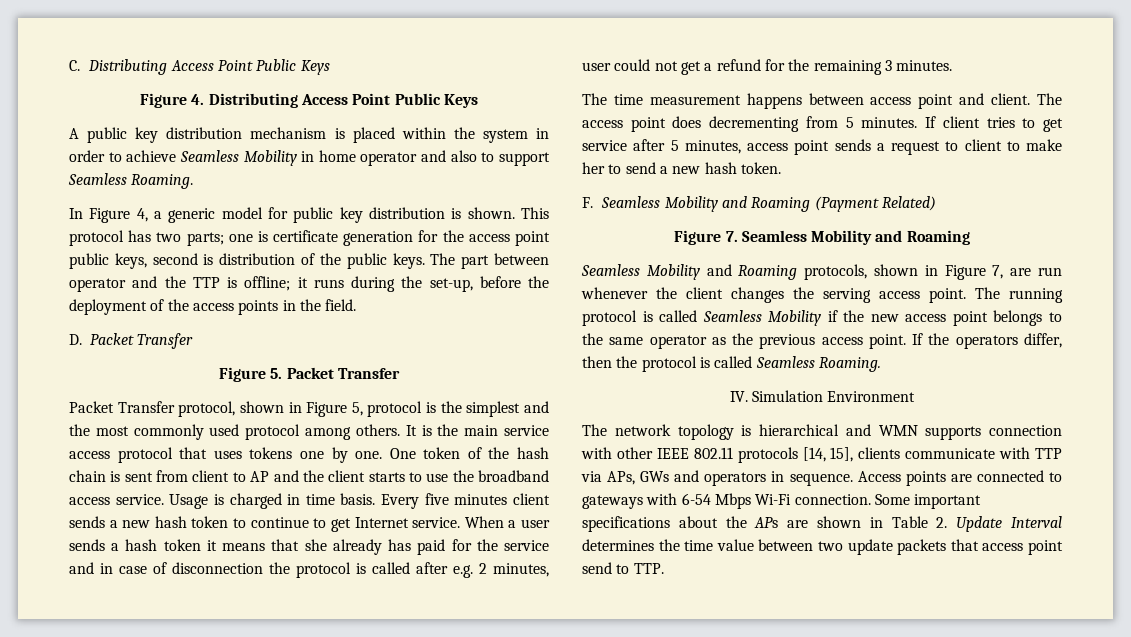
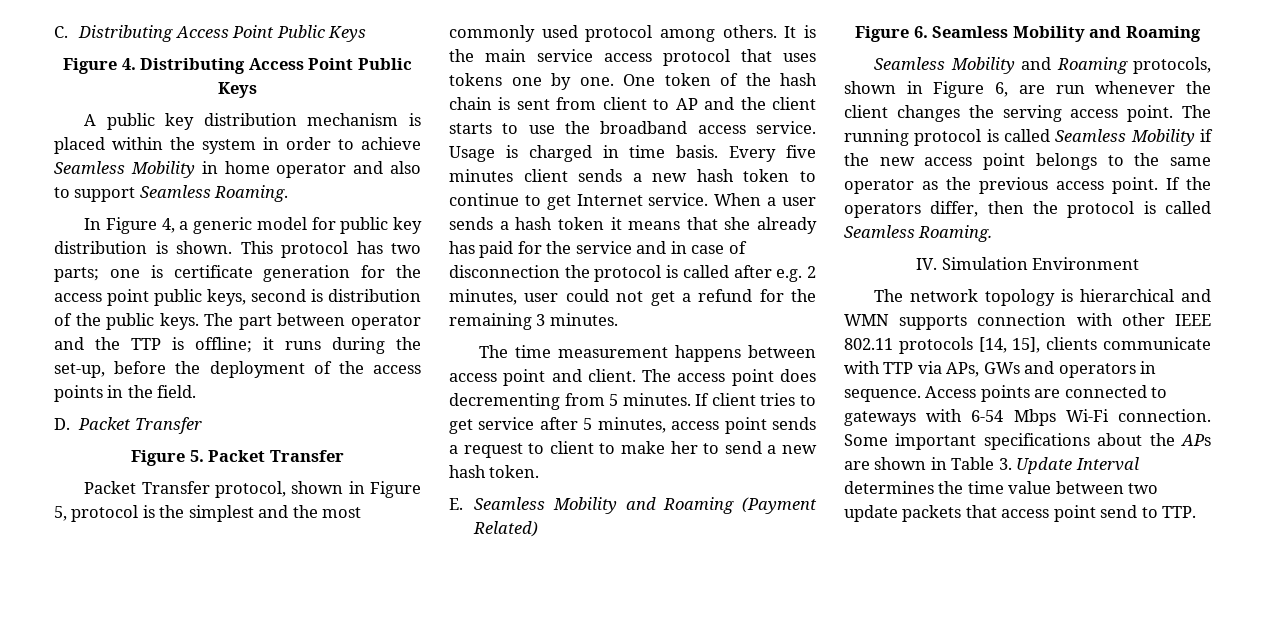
- F. Seamless Mobility and Roaming (Payment Related)
+ E. Seamless Mobility and Roaming (Payment Related)
- Figure 7. Seamless Mobility and Roaming
+ Figure 6. Seamless Mobility and Roaming
- Seamless Mobility and Roaming protocols, shown in Figure 7, are run whenever the client changes the serving access point.
+ Seamless Mobility and Roaming protocols, shown in Figure 6, are run whenever the client changes the serving access point.
- Some important specifications about the APs are shown in Table 2. Update Interval determines the time value between two update packets that access point send to TTP.
+ Some important specifications about the APs are shown in Table 3. Update Interval determines the time value between two update packets that access point send to TTP.

